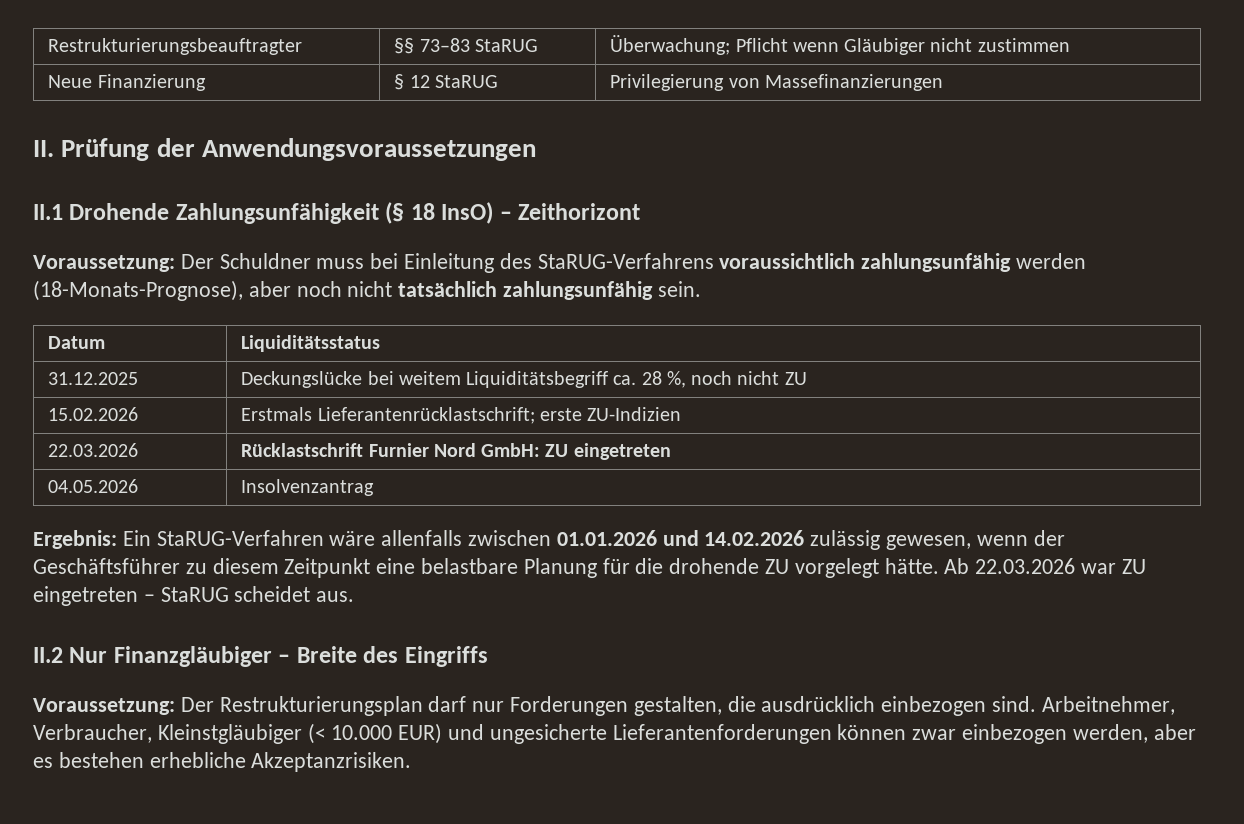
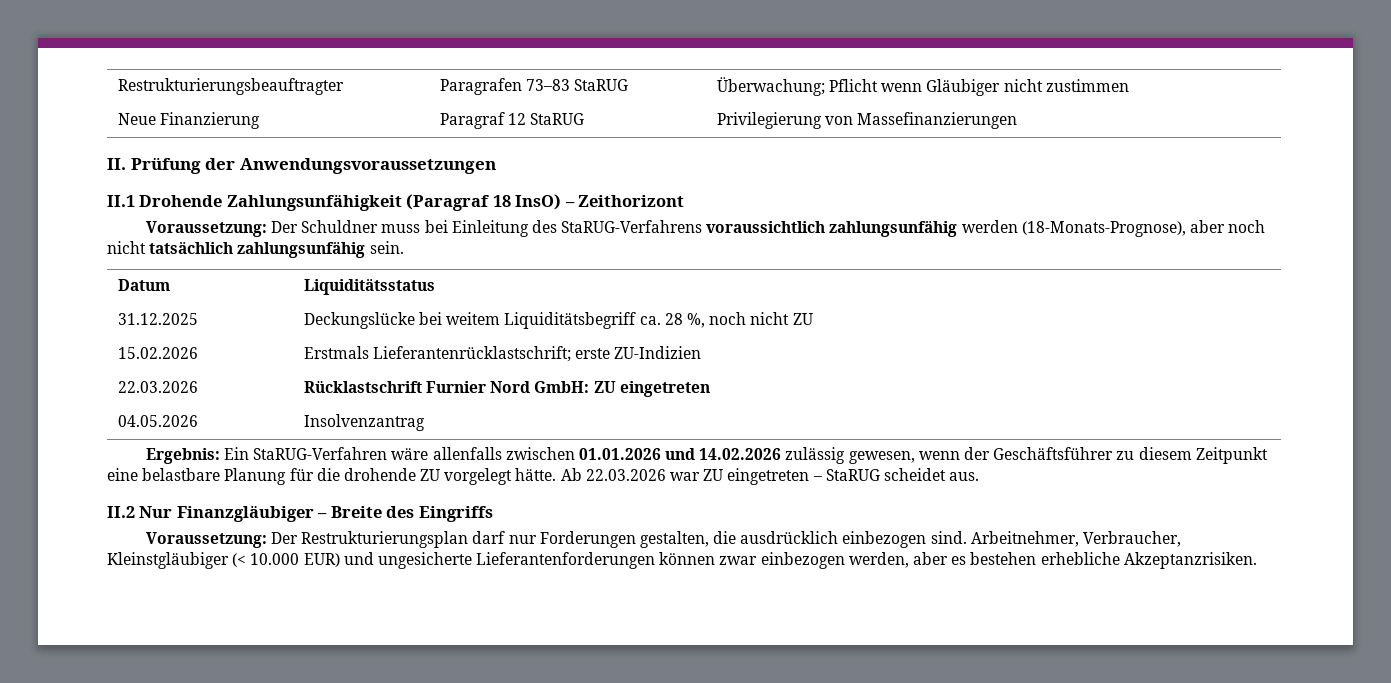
- Restrukturierungsbeauftragter | §§ 73–83 StaRUG | Überwachung; Pflicht wenn Gläubiger nicht zustimmen
+ Restrukturierungsbeauftragter | Paragrafen 73–83 StaRUG | Überwachung; Pflicht wenn Gläubiger nicht zustimmen
- Neue Finanzierung | § 12 StaRUG | Privilegierung von Massefinanzierungen
+ Neue Finanzierung | Paragraf 12 StaRUG | Privilegierung von Massefinanzierungen
- II.1 Drohende Zahlungsunfähigkeit (§ 18 InsO) – Zeithorizont
+ II.1 Drohende Zahlungsunfähigkeit (Paragraf 18 InsO) – Zeithorizont

